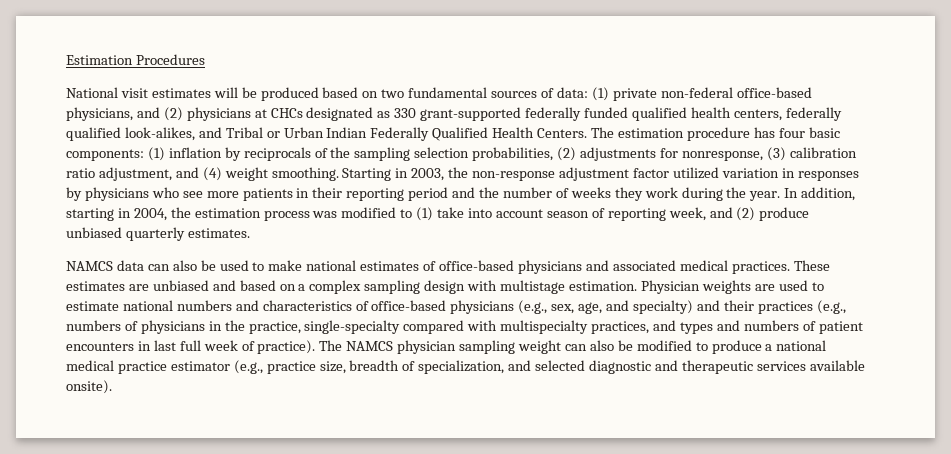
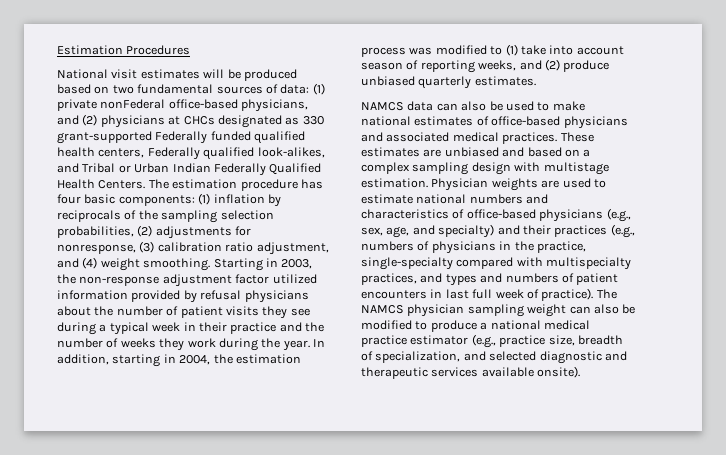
- National visit estimates will be produced based on two fundamental sources of data: (1) private non-federal office-based physicians, and (2) physicians at CHCs designated as 330 grant-supported federally funded qualified health centers, federally qualified look-alikes, and Tribal or Urban Indian Federally Qualified Health Centers.
+ National visit estimates will be produced based on two fundamental sources of data: (1) private nonFederal office-based physicians, and (2) physicians at CHCs designated as 330 grant-supported Federally funded qualified health centers, Federally qualified look-alikes, and Tribal or Urban Indian Federally Qualified Health Centers.
- Starting in 2003, the non-response adjustment factor utilized variation in responses by physicians who see more patients in their reporting period and the number of weeks they work during the year.
+ Starting in 2003, the non-response adjustment factor utilized information provided by refusal physicians about the number of patient visits they see during a typical week in their practice and the number of weeks they work during the year.
- In addition, starting in 2004, the estimation process was modified to (1) take into account season of reporting week, and (2) produce unbiased quarterly estimates.
+ In addition, starting in 2004, the estimation process was modified to (1) take into account season of reporting weeks, and (2) produce unbiased quarterly estimates.

